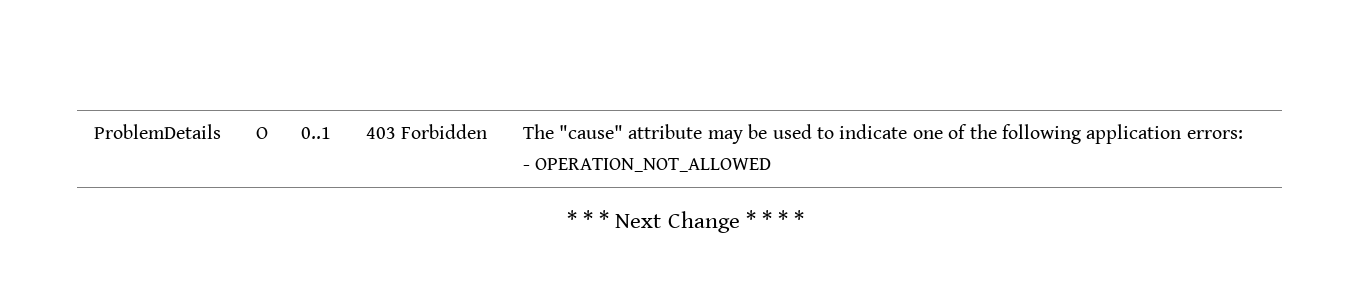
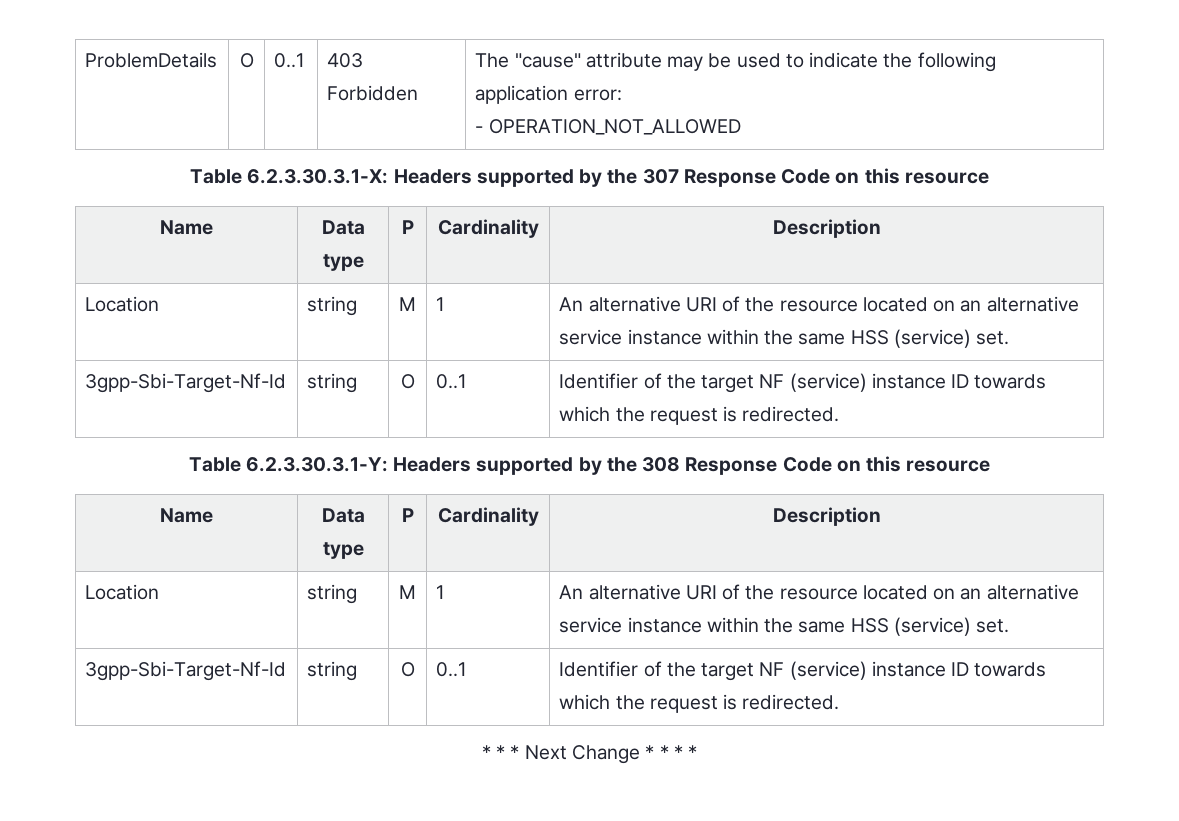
- ProblemDetails | O | 0..1 | 403 Forbidden | The "cause" attribute may be used to indicate one of the following application errors:
+ ProblemDetails | O | 0..1 | 403 Forbidden | The "cause" attribute may be used to indicate the following application error:
+ Table 6.2.3.30.3.1-X: Headers supported by the 307 Response Code on this resource
+ Name | Data type | P | Cardinality | Description
+ Location | string | M | 1 | An alternative URI of the resource located on an alternative service instance within the same HSS (service) set.
+ 3gpp-Sbi-Target-Nf-Id | string | O | 0..1 | Identifier of the target NF (service) instance ID towards which the request is redirected.
+ Table 6.2.3.30.3.1-Y: Headers supported by the 308 Response Code on this resource
+ Name | Data type | P | Cardinality | Description
+ Location | string | M | 1 | An alternative URI of the resource located on an alternative service instance within the same HSS (service) set.
+ 3gpp-Sbi-Target-Nf-Id | string | O | 0..1 | Identifier of the target NF (service) instance ID towards which the request is redirected.

